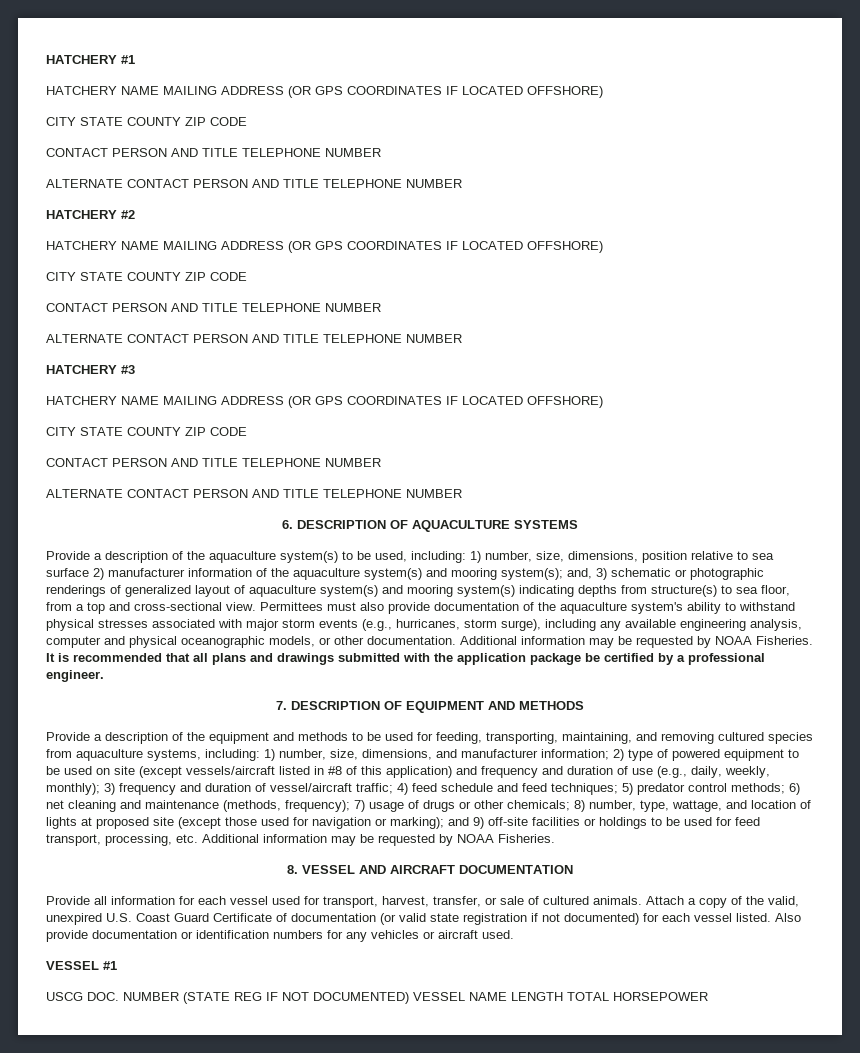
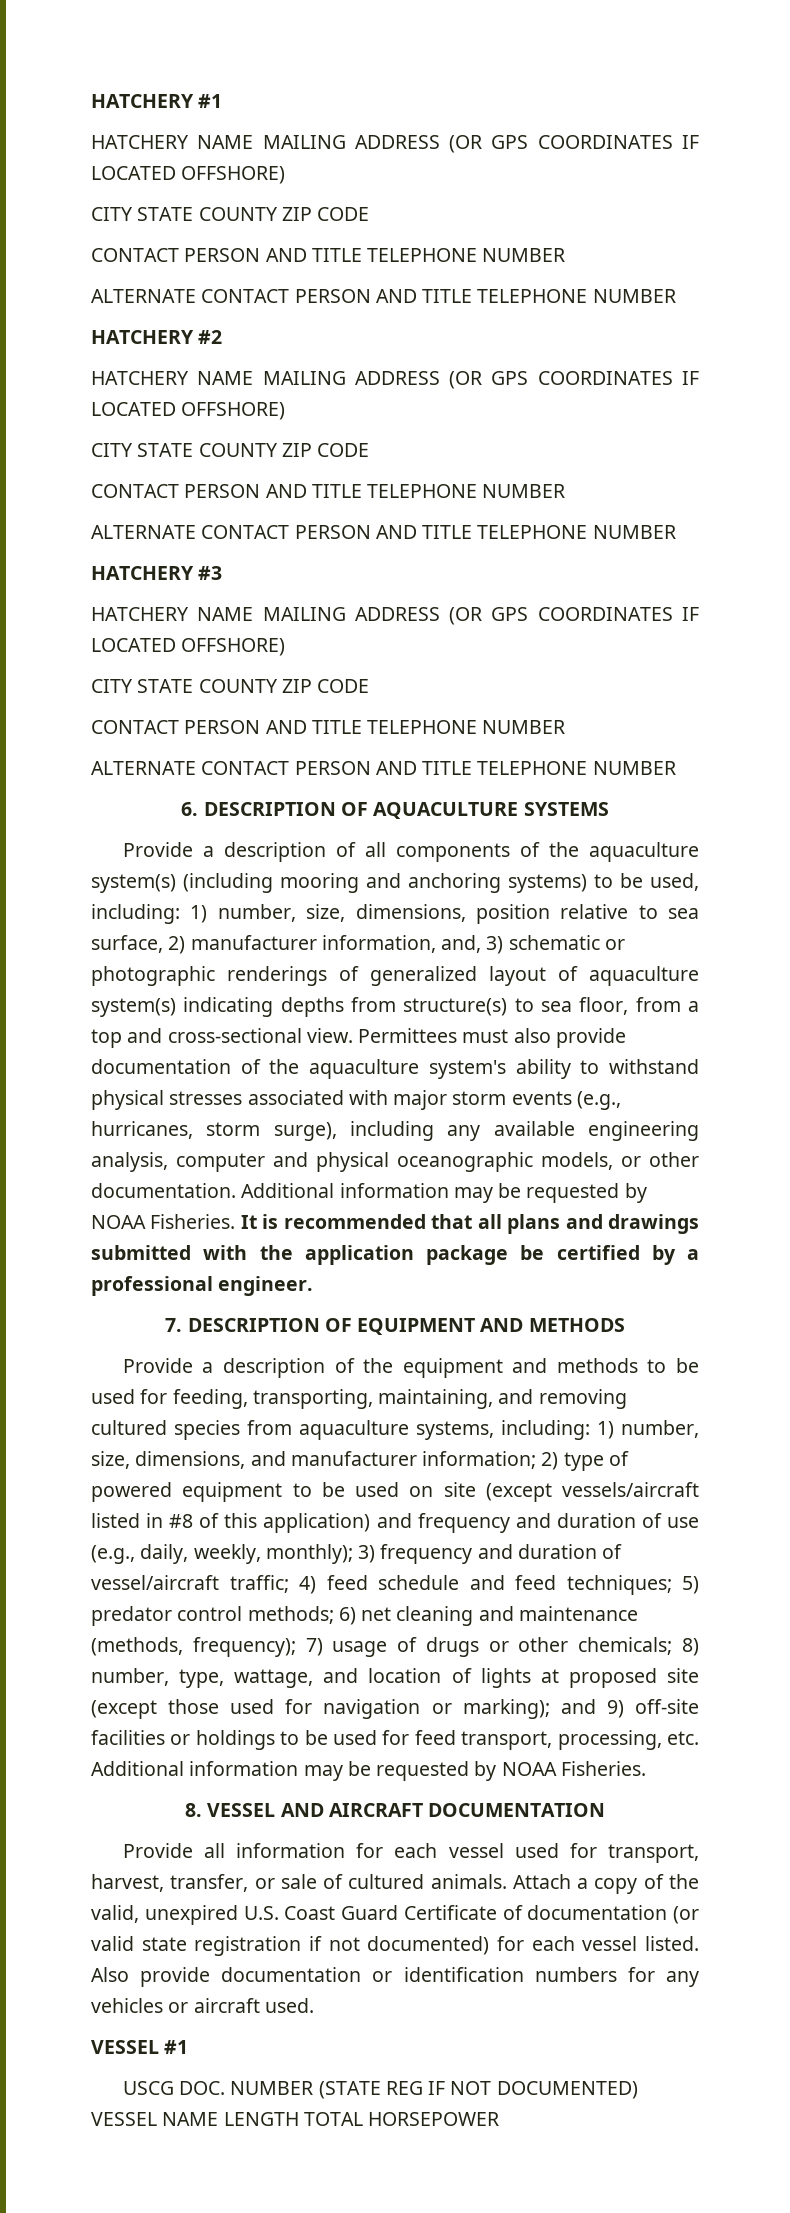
- Provide a description of the aquaculture system(s) to be used, including: 1) number, size, dimensions, position relative to sea surface 2) manufacturer information of the aquaculture system(s) and mooring system(s); and, 3) schematic or photographic renderings of generalized layout of aquaculture system(s) and mooring system(s) indicating depths from structure(s) to sea floor, from a top and cross-sectional view.
+ Provide a description of all components of the aquaculture system(s) (including mooring and anchoring systems) to be used, including: 1) number, size, dimensions, position relative to sea surface, 2) manufacturer information, and, 3) schematic or photographic renderings of generalized layout of aquaculture system(s) indicating depths from structure(s) to sea floor, from a top and cross-sectional view.

